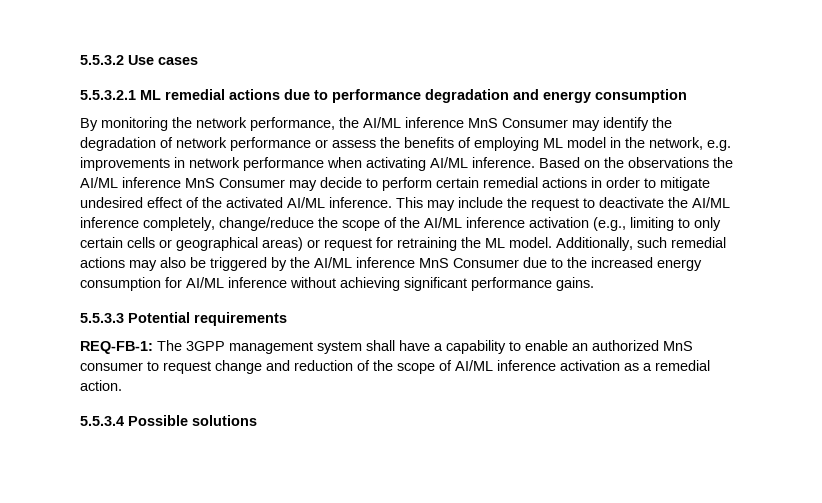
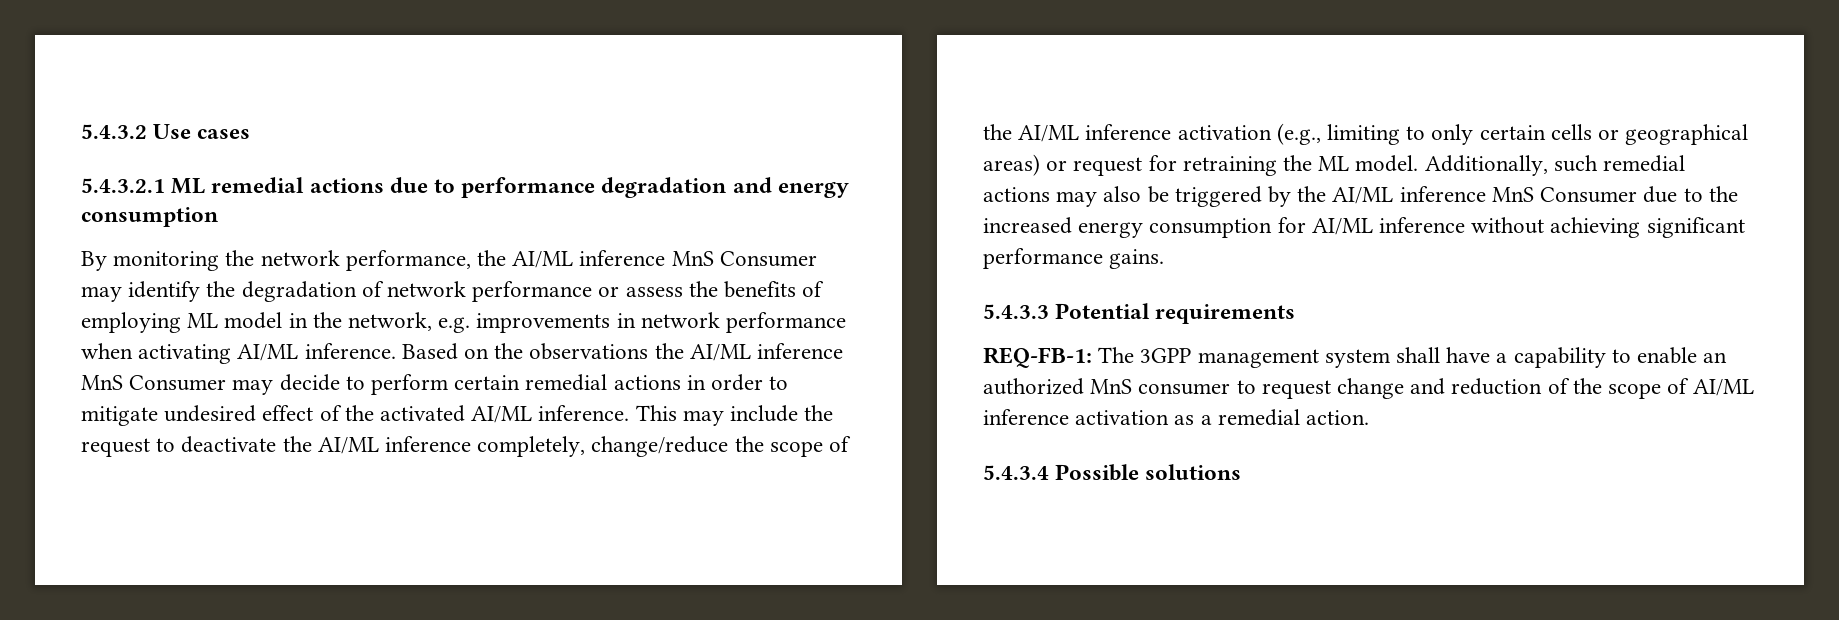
- 5.5.3.2 Use cases
+ 5.4.3.2 Use cases
- 5.5.3.2.1 ML remedial actions due to performance degradation and energy consumption
+ 5.4.3.2.1 ML remedial actions due to performance degradation and energy consumption
- 5.5.3.3 Potential requirements
+ 5.4.3.3 Potential requirements
- 5.5.3.4 Possible solutions
+ 5.4.3.4 Possible solutions

